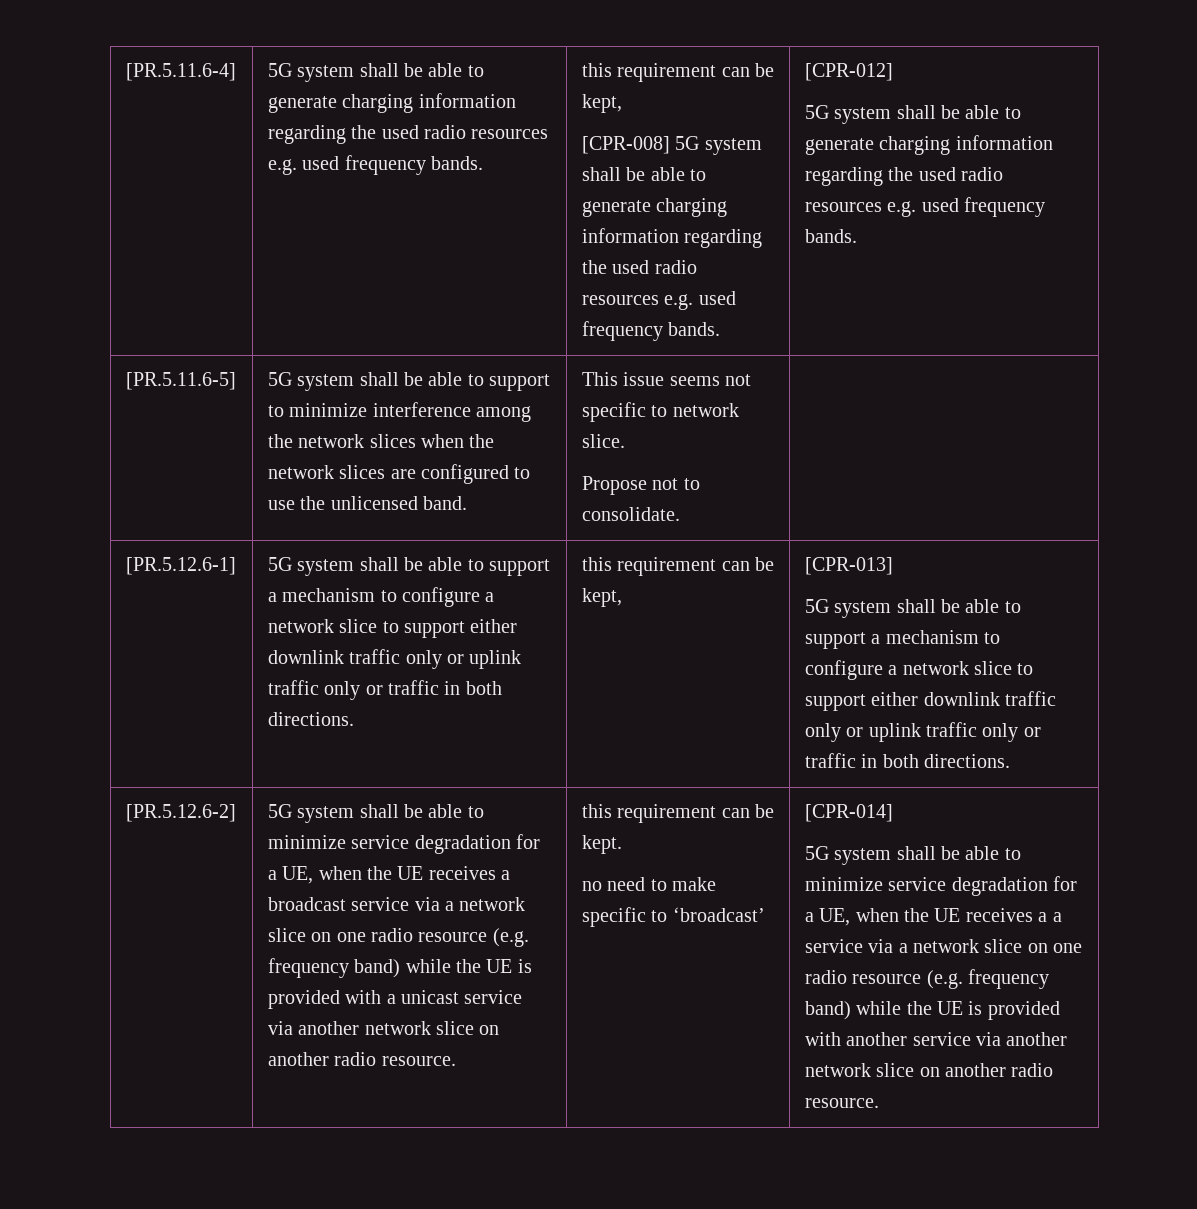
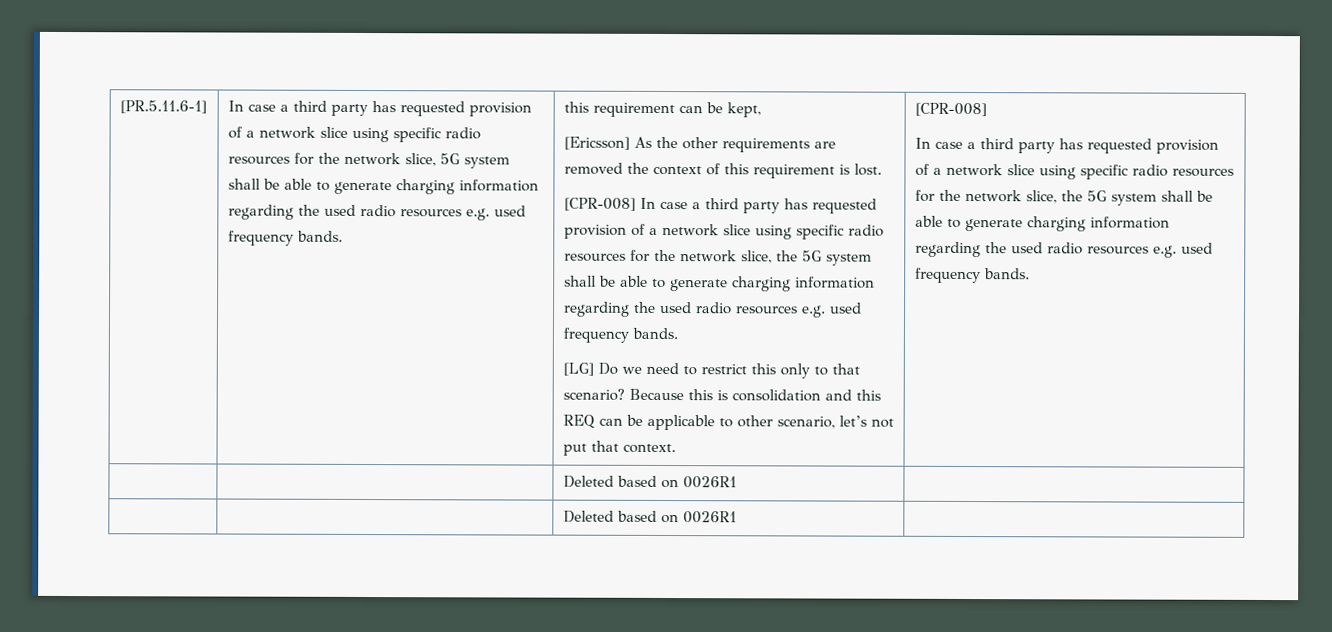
- [PR.5.11.6-4] | 5G system shall be able to generate charging information regarding the used radio resources e.g. used frequency bands.
+ [PR.5.11.6-1] | In case a third party has requested provision of a network slice using specific radio resources for the network slice, 5G system shall be able to generate charging information regarding the used radio resources e.g. used frequency bands.
- [CPR-008] 5G system shall be able to generate charging information regarding the used radio resources e.g. used frequency bands.
+ [Ericsson] As the other requirements are removed the context of this requirement is lost.
+ [CPR-008] In case a third party has requested provision of a network slice using specific radio resources for the network slice, the 5G system shall be able to generate charging information regarding the used radio resources e.g. used frequency bands.
- [CPR-012]
- 5G system shall be able to generate charging information regarding the used radio resources e.g. used frequency bands.
- [PR.5.11.6-5] | 5G system shall be able to support to minimize interference among the network slices when the network slices are configured to use the unlicensed band. | This issue seems not specific to network slice.
- Propose not to consolidate. |
- [PR.5.12.6-1] | 5G system shall be able to support a mechanism to configure a network slice to support either downlink traffic only or uplink traffic only or traffic in both directions. | this requirement can be kept, | [CPR-013]
- 5G system shall be able to support a mechanism to configure a network slice to support either downlink traffic only or uplink traffic only or traffic in both directions.
- [PR.5.12.6-2] | 5G system shall be able to minimize service degradation for a UE, when the UE receives a broadcast service via a network slice on one radio resource (e.g. frequency band) while the UE is provided with a unicast service via another network slice on another radio resource. | this requirement can be kept.
- no need to make specific to ‘broadcast’ | [CPR-014]
- 5G system shall be able to minimize service degradation for a UE, when the UE receives a a service via a network slice on one radio resource (e.g. frequency band) while the UE is provided with another service via another network slice on another radio resource.
+ [LG] Do we need to restrict this only to that scenario? Because this is consolidation and this REQ can be applicable to other scenario, let’s not put that context. | [CPR-008]
+ In case a third party has requested provision of a network slice using specific radio resources for the network slice, the 5G system shall be able to generate charging information regarding the used radio resources e.g. used frequency bands.
+ | | Deleted based on 0026R1 |
+ | | Deleted based on 0026R1 |

